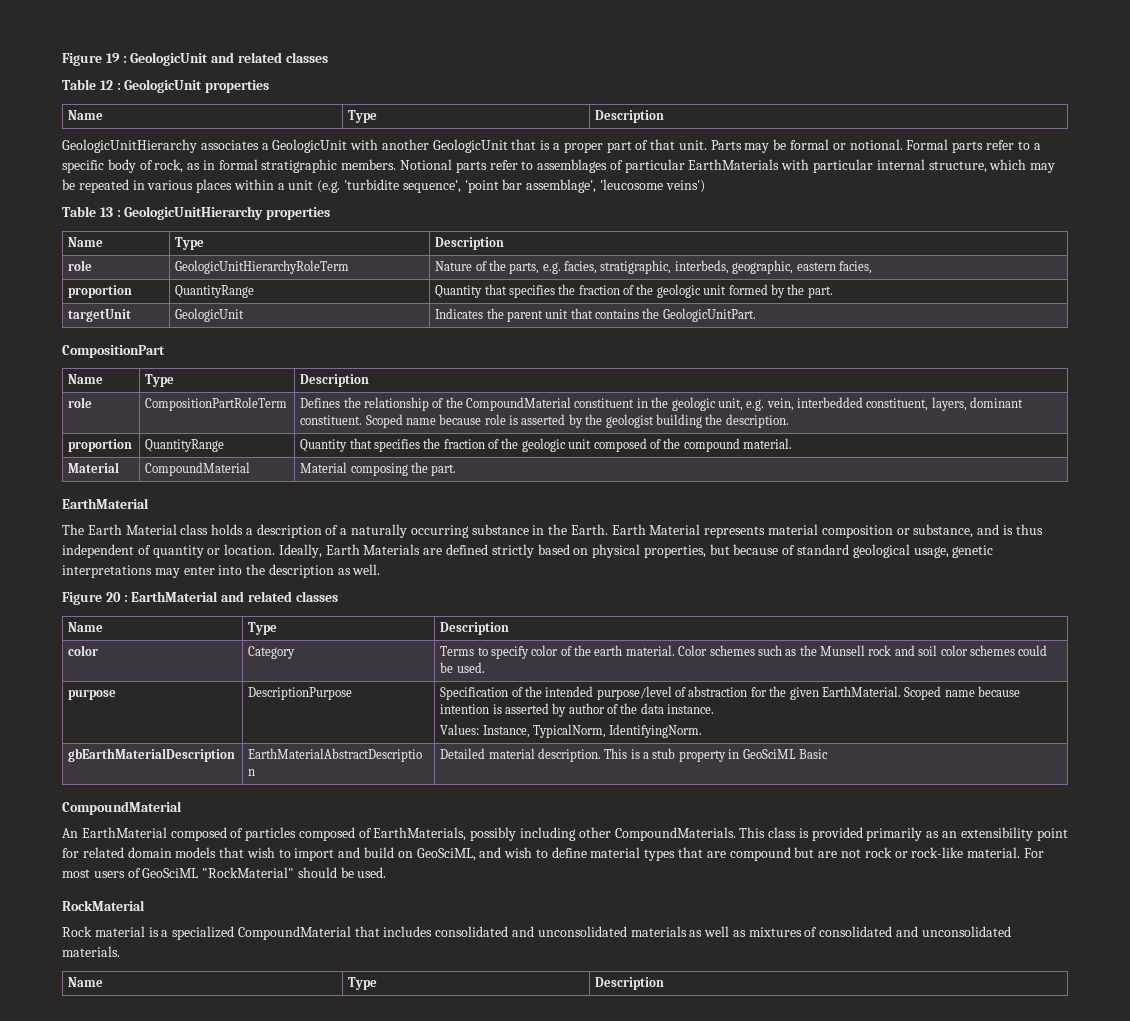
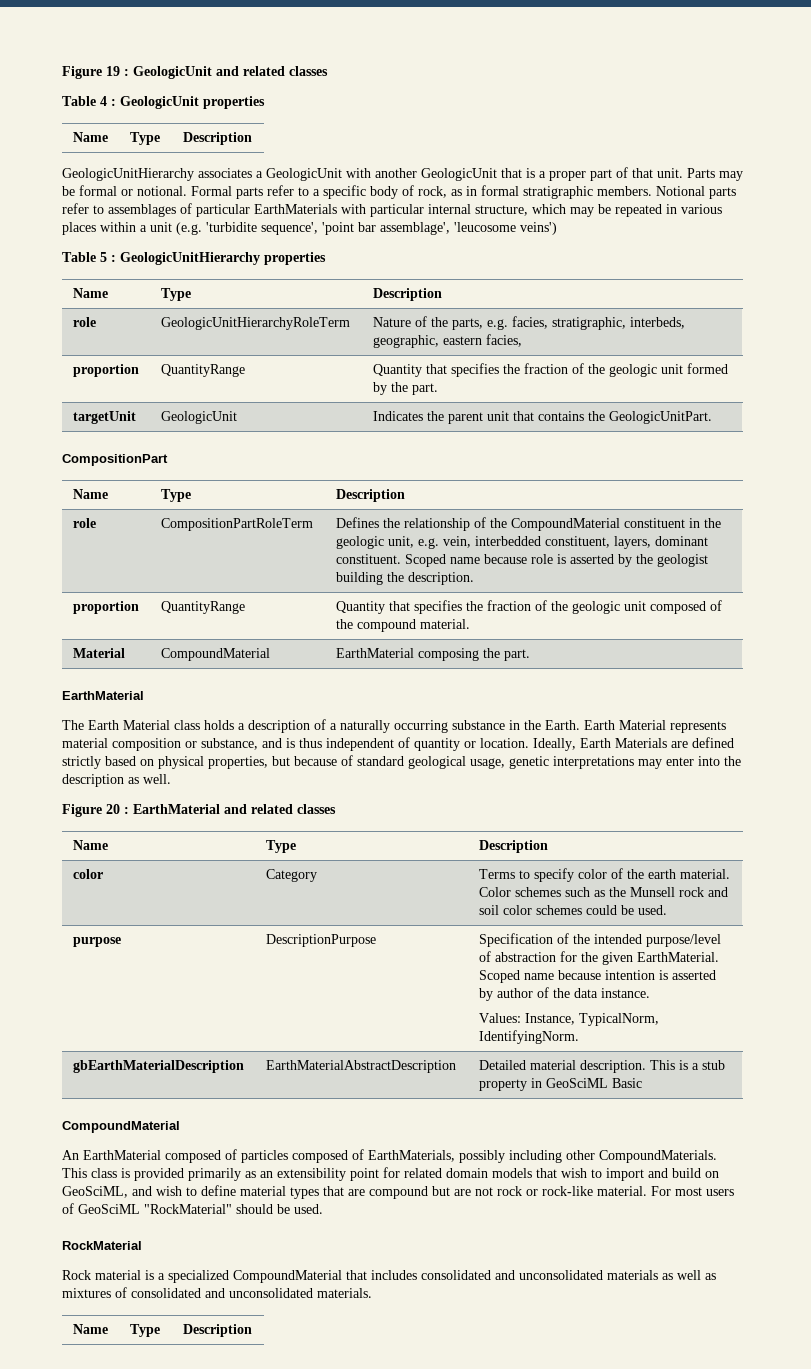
- Table 12 : GeologicUnit properties
+ Table 4 : GeologicUnit properties
- Table 13 : GeologicUnitHierarchy properties
+ Table 5 : GeologicUnitHierarchy properties
- Material | CompoundMaterial | Material composing the part.
+ Material | CompoundMaterial | EarthMaterial composing the part.

